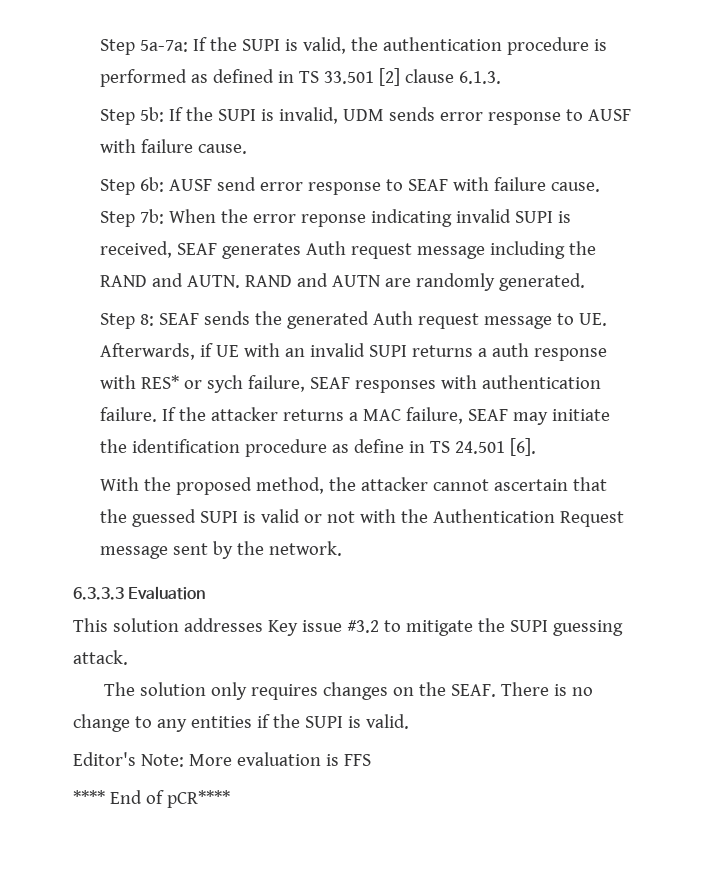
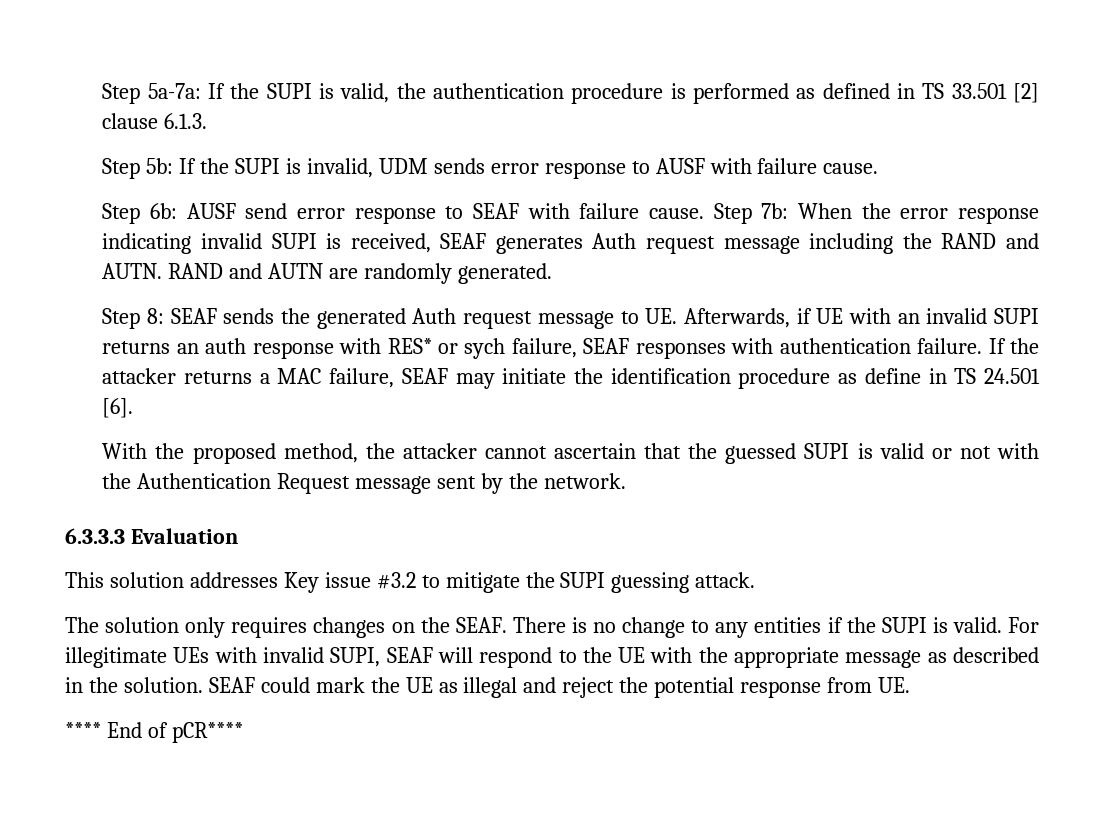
- Step 7b: When the error reponse indicating invalid SUPI is received, SEAF generates Auth request message including the RAND and AUTN.
+ Step 7b: When the error response indicating invalid SUPI is received, SEAF generates Auth request message including the RAND and AUTN.
- Step 8: SEAF sends the generated Auth request message to UE. Afterwards, if UE with an invalid SUPI returns a auth response with RES* or sych failure, SEAF responses with authentication failure.
+ Step 8: SEAF sends the generated Auth request message to UE. Afterwards, if UE with an invalid SUPI returns an auth response with RES* or sych failure, SEAF responses with authentication failure.
- There is no change to any entities if the SUPI is valid.
- Editor's Note: More evaluation is FFS
+ There is no change to any entities if the SUPI is valid. For illegitimate UEs with invalid SUPI, SEAF will respond to the UE with the appropriate message as described in the solution. SEAF could mark the UE as illegal and reject the potential response from UE.

